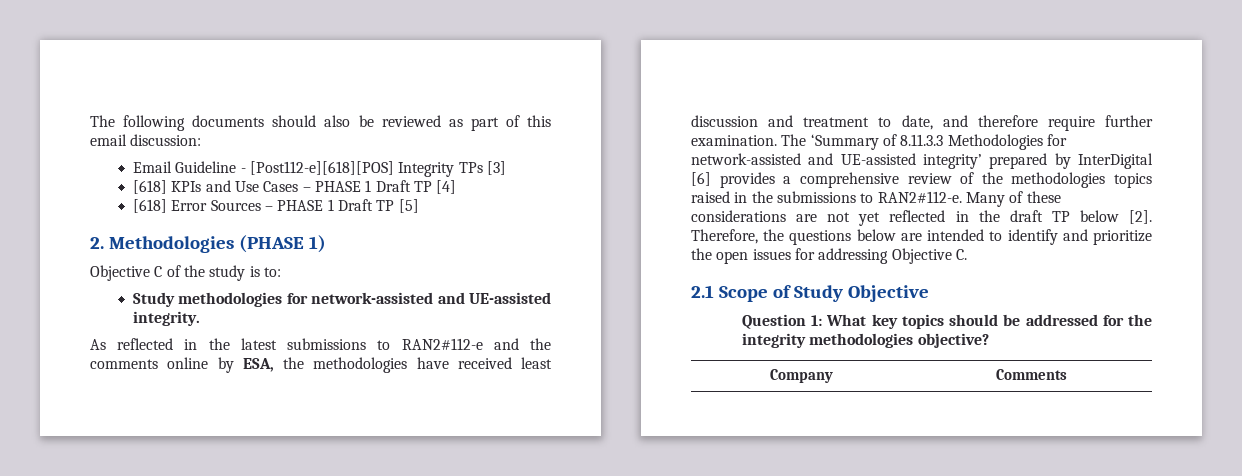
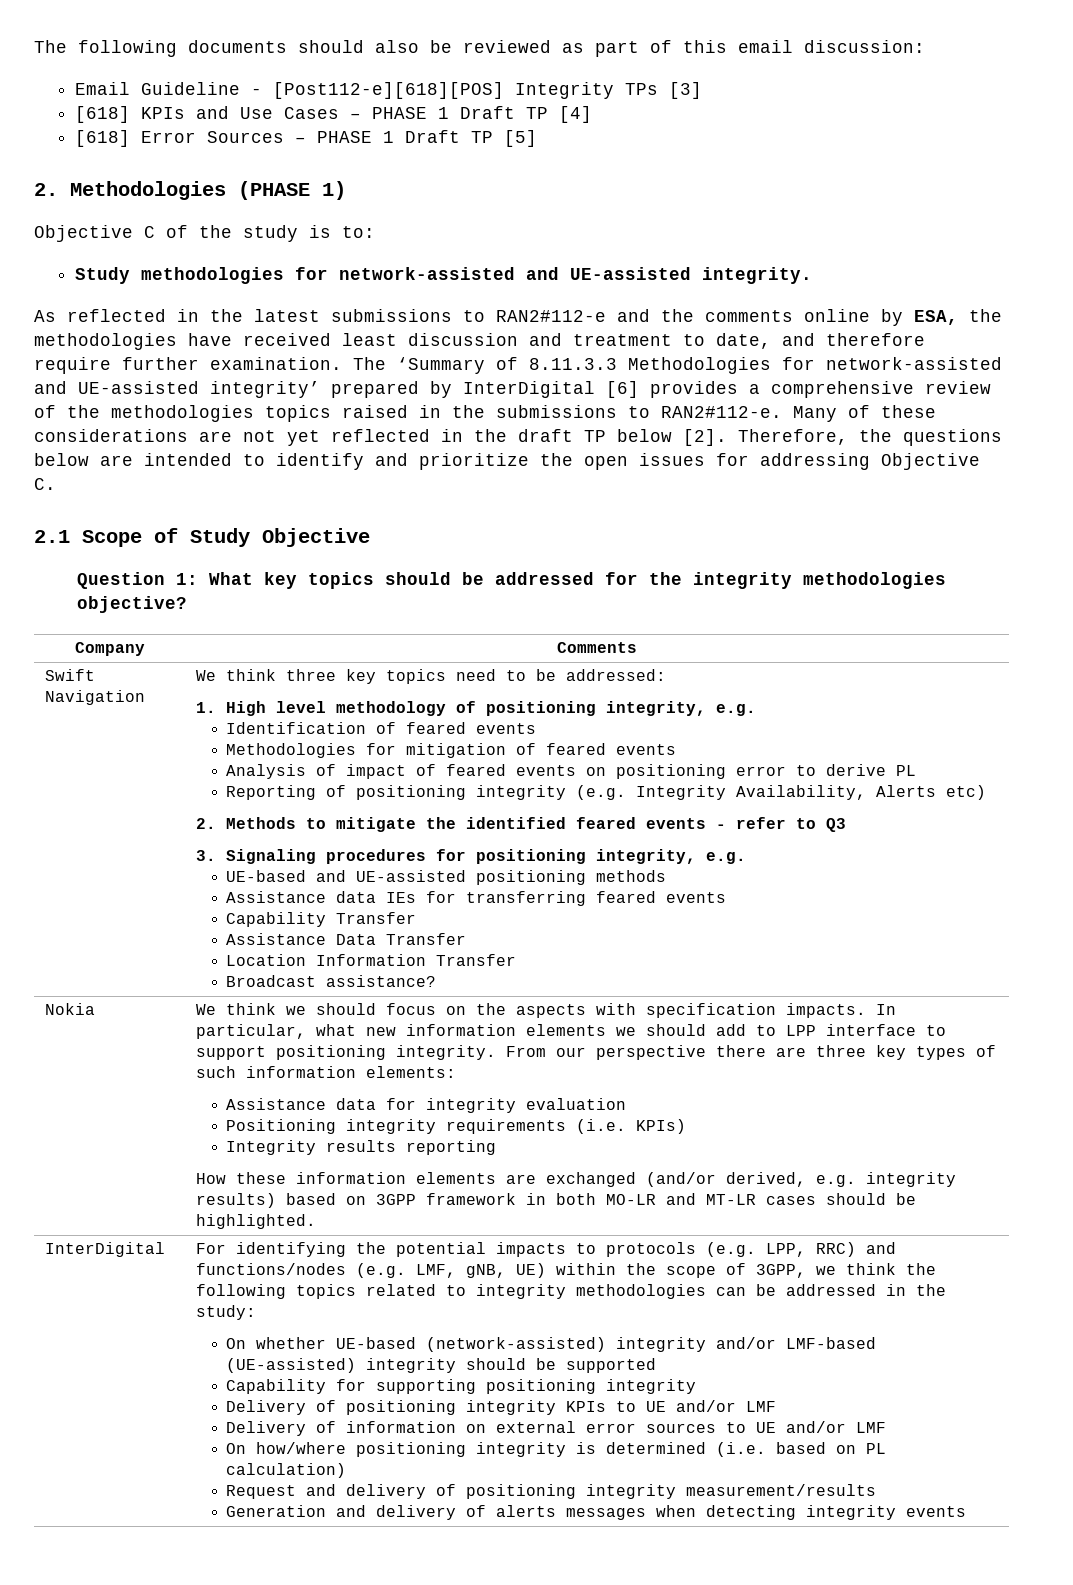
+ Swift Navigation | We think three key topics need to be addressed:
+ 1. High level methodology of positioning integrity, e.g.
+ Identification of feared events
+ Methodologies for mitigation of feared events
+ Analysis of impact of feared events on positioning error to derive PL
+ Reporting of positioning integrity (e.g. Integrity Availability, Alerts etc)
+ 2. Methods to mitigate the identified feared events - refer to Q3
+ 3. Signaling procedures for positioning integrity, e.g.
+ UE-based and UE-assisted positioning methods
+ Assistance data IEs for transferring feared events
+ Capability Transfer
+ Assistance Data Transfer
+ Location Information Transfer
+ Broadcast assistance?
+ Nokia | We think we should focus on the aspects with specification impacts. In particular, what new information elements we should add to LPP interface to support positioning integrity. From our perspective there are three key types of such information elements:
+ Assistance data for integrity evaluation
+ Positioning integrity requirements (i.e. KPIs)
+ Integrity results reporting
+ How these information elements are exchanged (and/or derived, e.g. integrity results) based on 3GPP framework in both MO-LR and MT-LR cases should be highlighted.
+ InterDigital | For identifying the potential impacts to protocols (e.g. LPP, RRC) and functions/nodes (e.g. LMF, gNB, UE) within the scope of 3GPP, we think the following topics related to integrity methodologies can be addressed in the study:
+ On whether UE-based (network-assisted) integrity and/or LMF-based (UE-assisted) integrity should be supported
+ Capability for supporting positioning integrity
+ Delivery of positioning integrity KPIs to UE and/or LMF
+ Delivery of information on external error sources to UE and/or LMF
+ On how/where positioning integrity is determined (i.e. based on PL calculation)
+ Request and delivery of positioning integrity measurement/results
+ Generation and delivery of alerts messages when detecting integrity events

